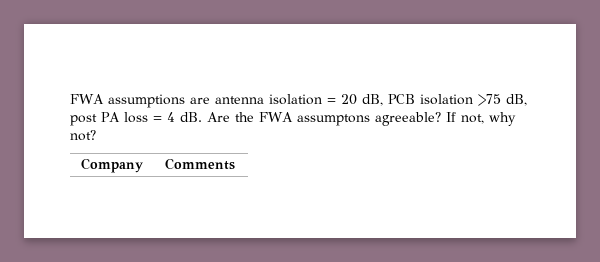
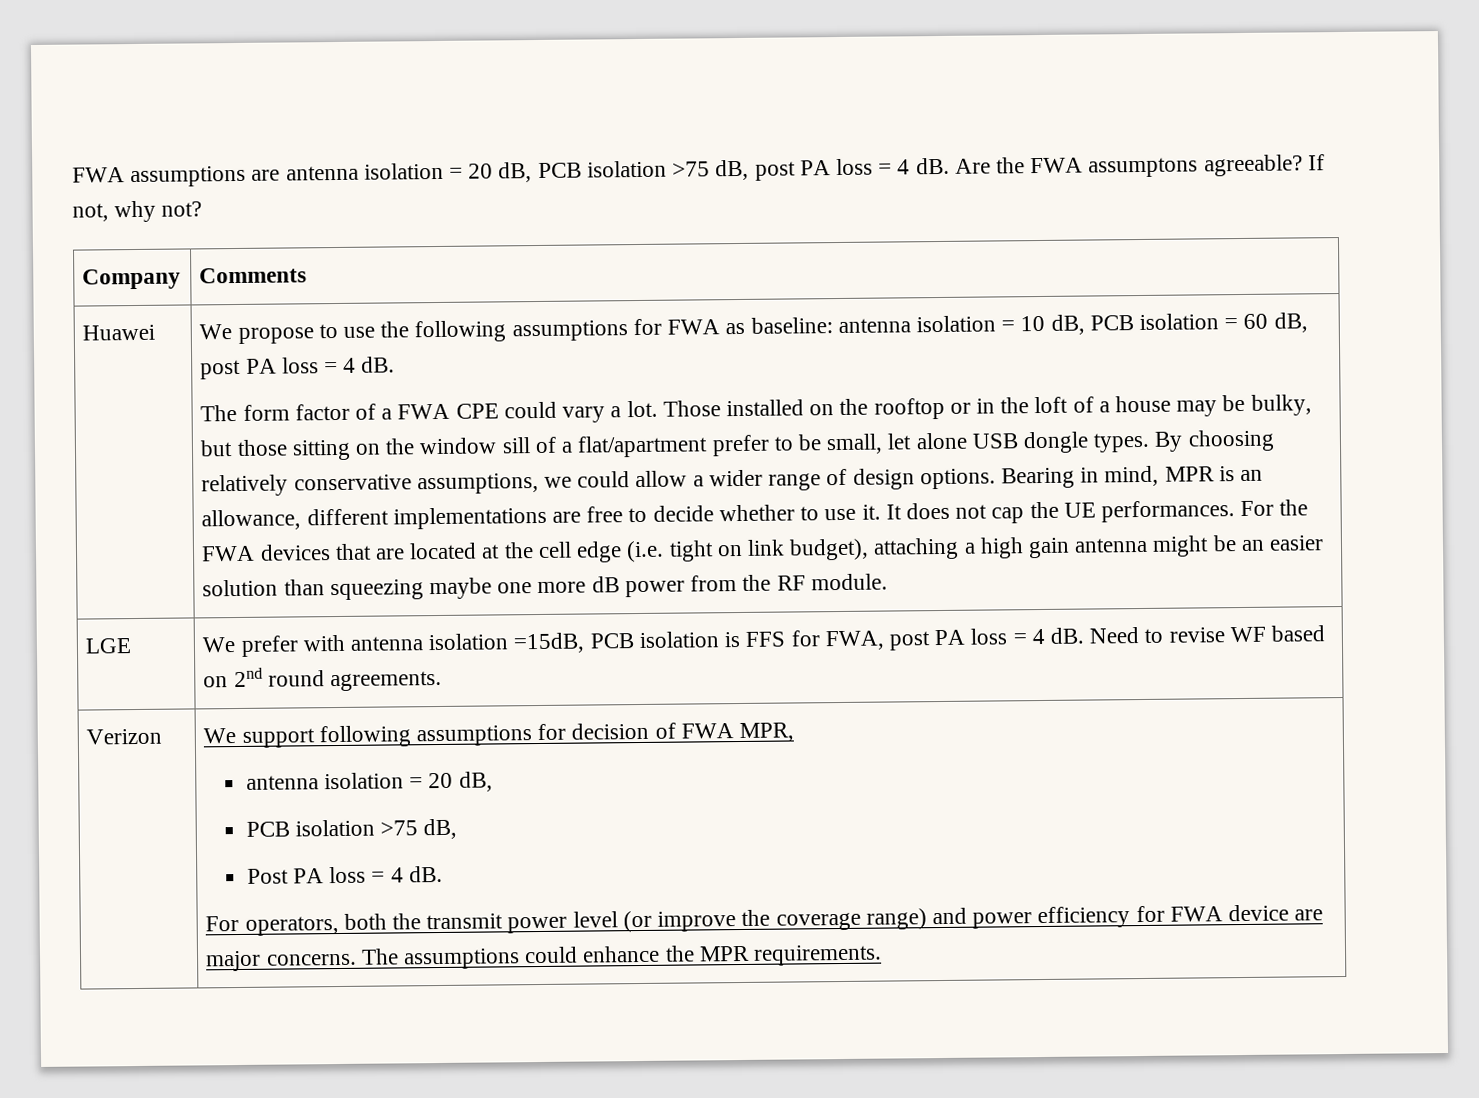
+ Huawei | We propose to use the following assumptions for FWA as baseline: antenna isolation = 10 dB, PCB isolation = 60 dB, post PA loss = 4 dB.
+ The form factor of a FWA CPE could vary a lot. Those installed on the rooftop or in the loft of a house may be bulky, but those sitting on the window sill of a flat/apartment prefer to be small, let alone USB dongle types. By choosing relatively conservative assumptions, we could allow a wider range of design options. Bearing in mind, MPR is an allowance, different implementations are free to decide whether to use it. It does not cap the UE performances. For the FWA devices that are located at the cell edge (i.e. tight on link budget), attaching a high gain antenna might be an easier solution than squeezing maybe one more dB power from the RF module.
+ LGE | We prefer with antenna isolation =15dB, PCB isolation is FFS for FWA, post PA loss = 4 dB. Need to revise WF based on 2nd round agreements.
+ Verizon | We support following assumptions for decision of FWA MPR,
+ antenna isolation = 20 dB,
+ PCB isolation >75 dB,
+ Post PA loss = 4 dB.
+ For operators, both the transmit power level (or improve the coverage range) and power efficiency for FWA device are major concerns. The assumptions could enhance the MPR requirements.

